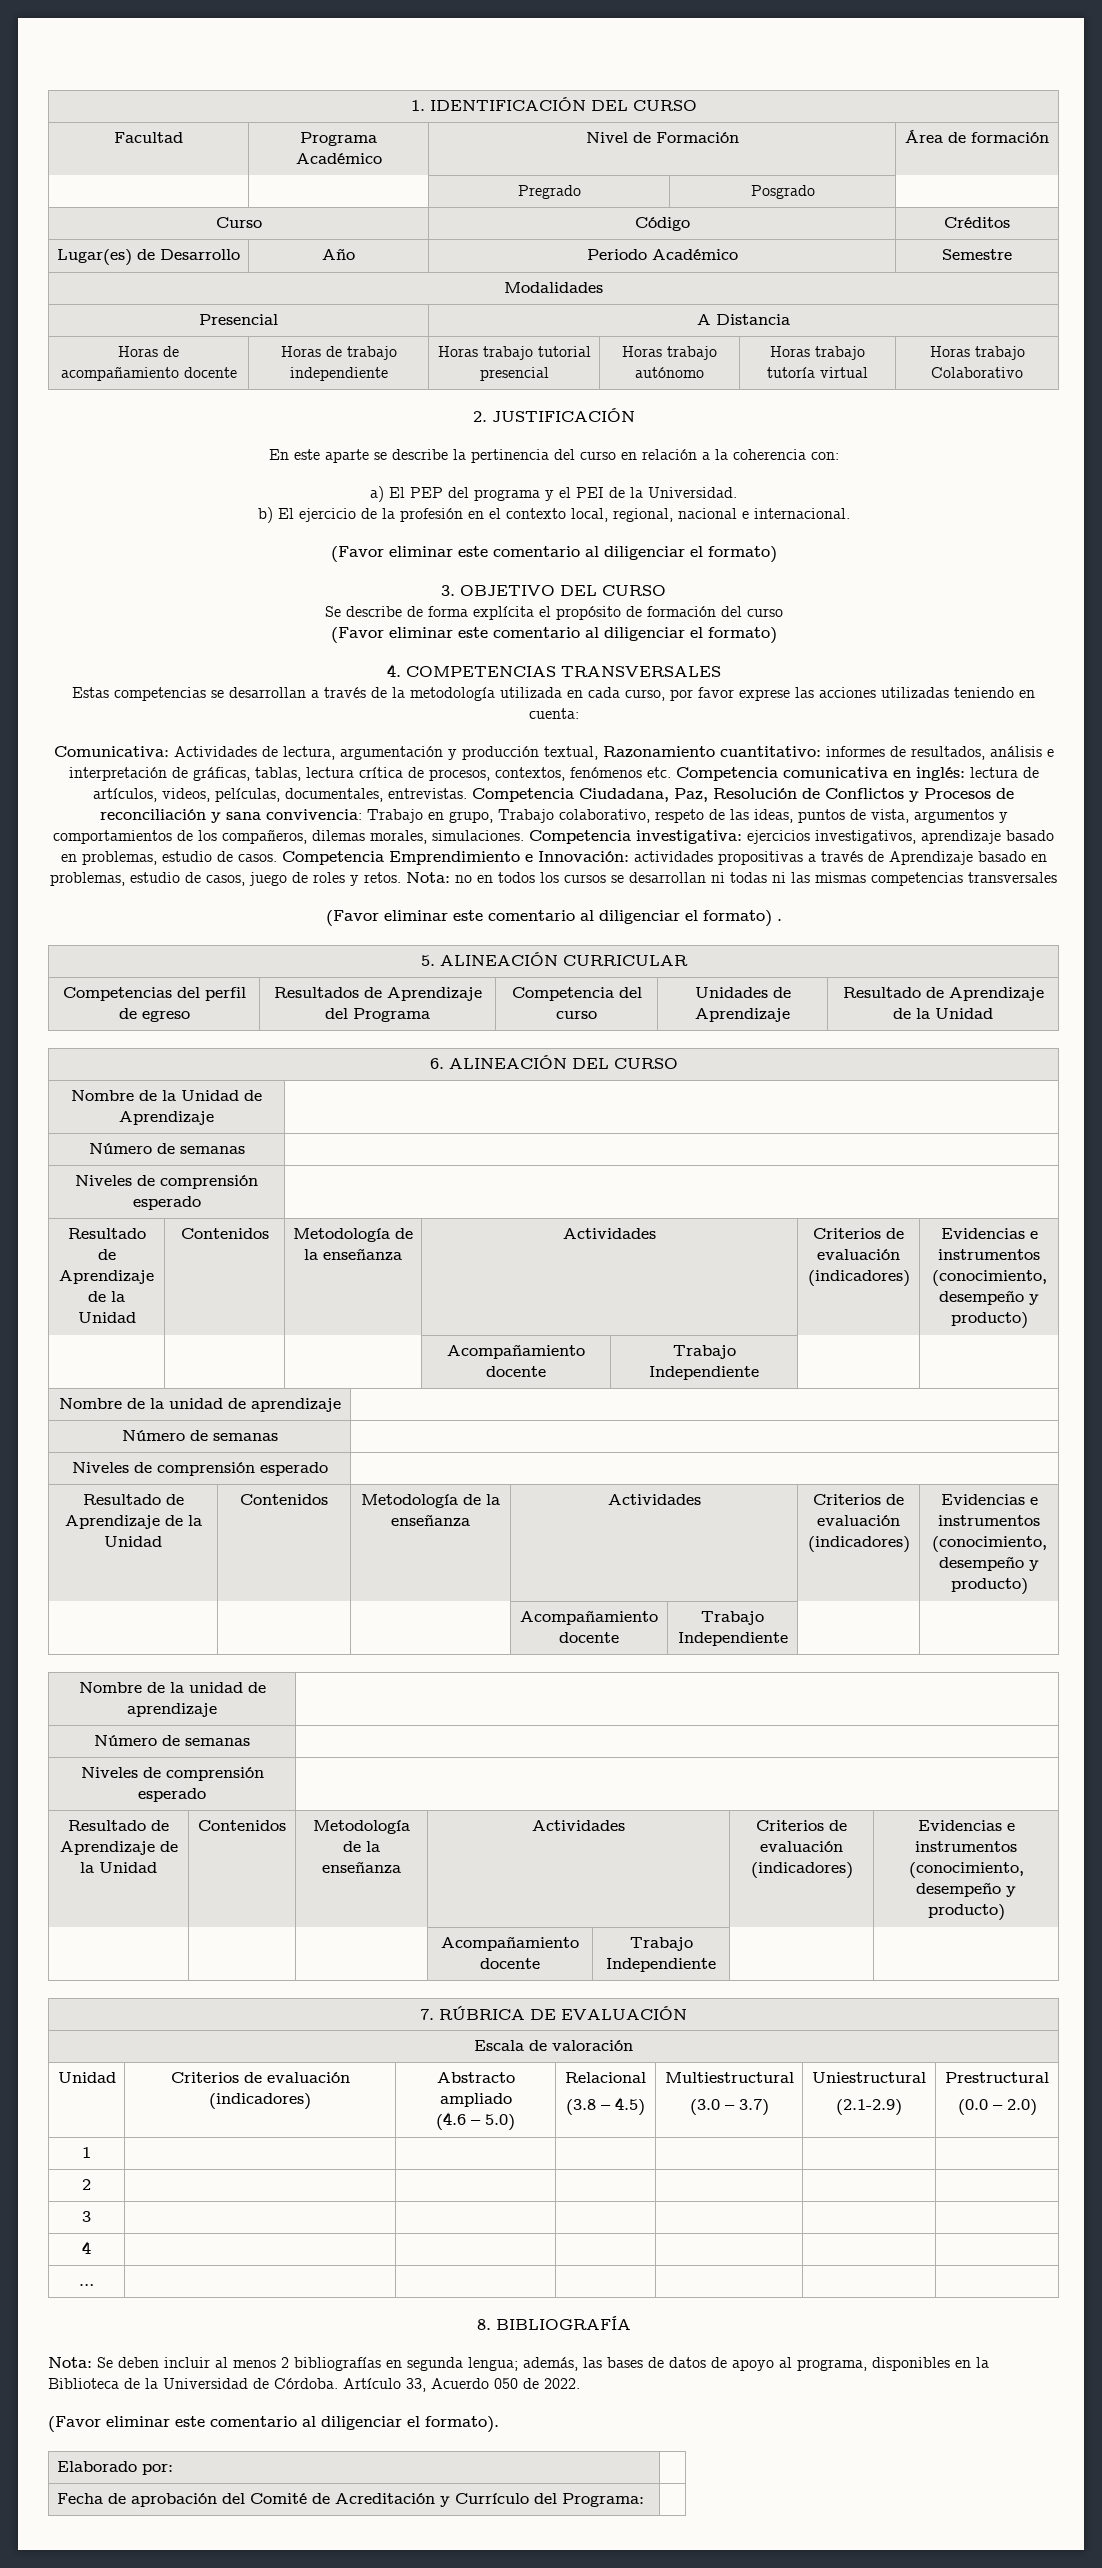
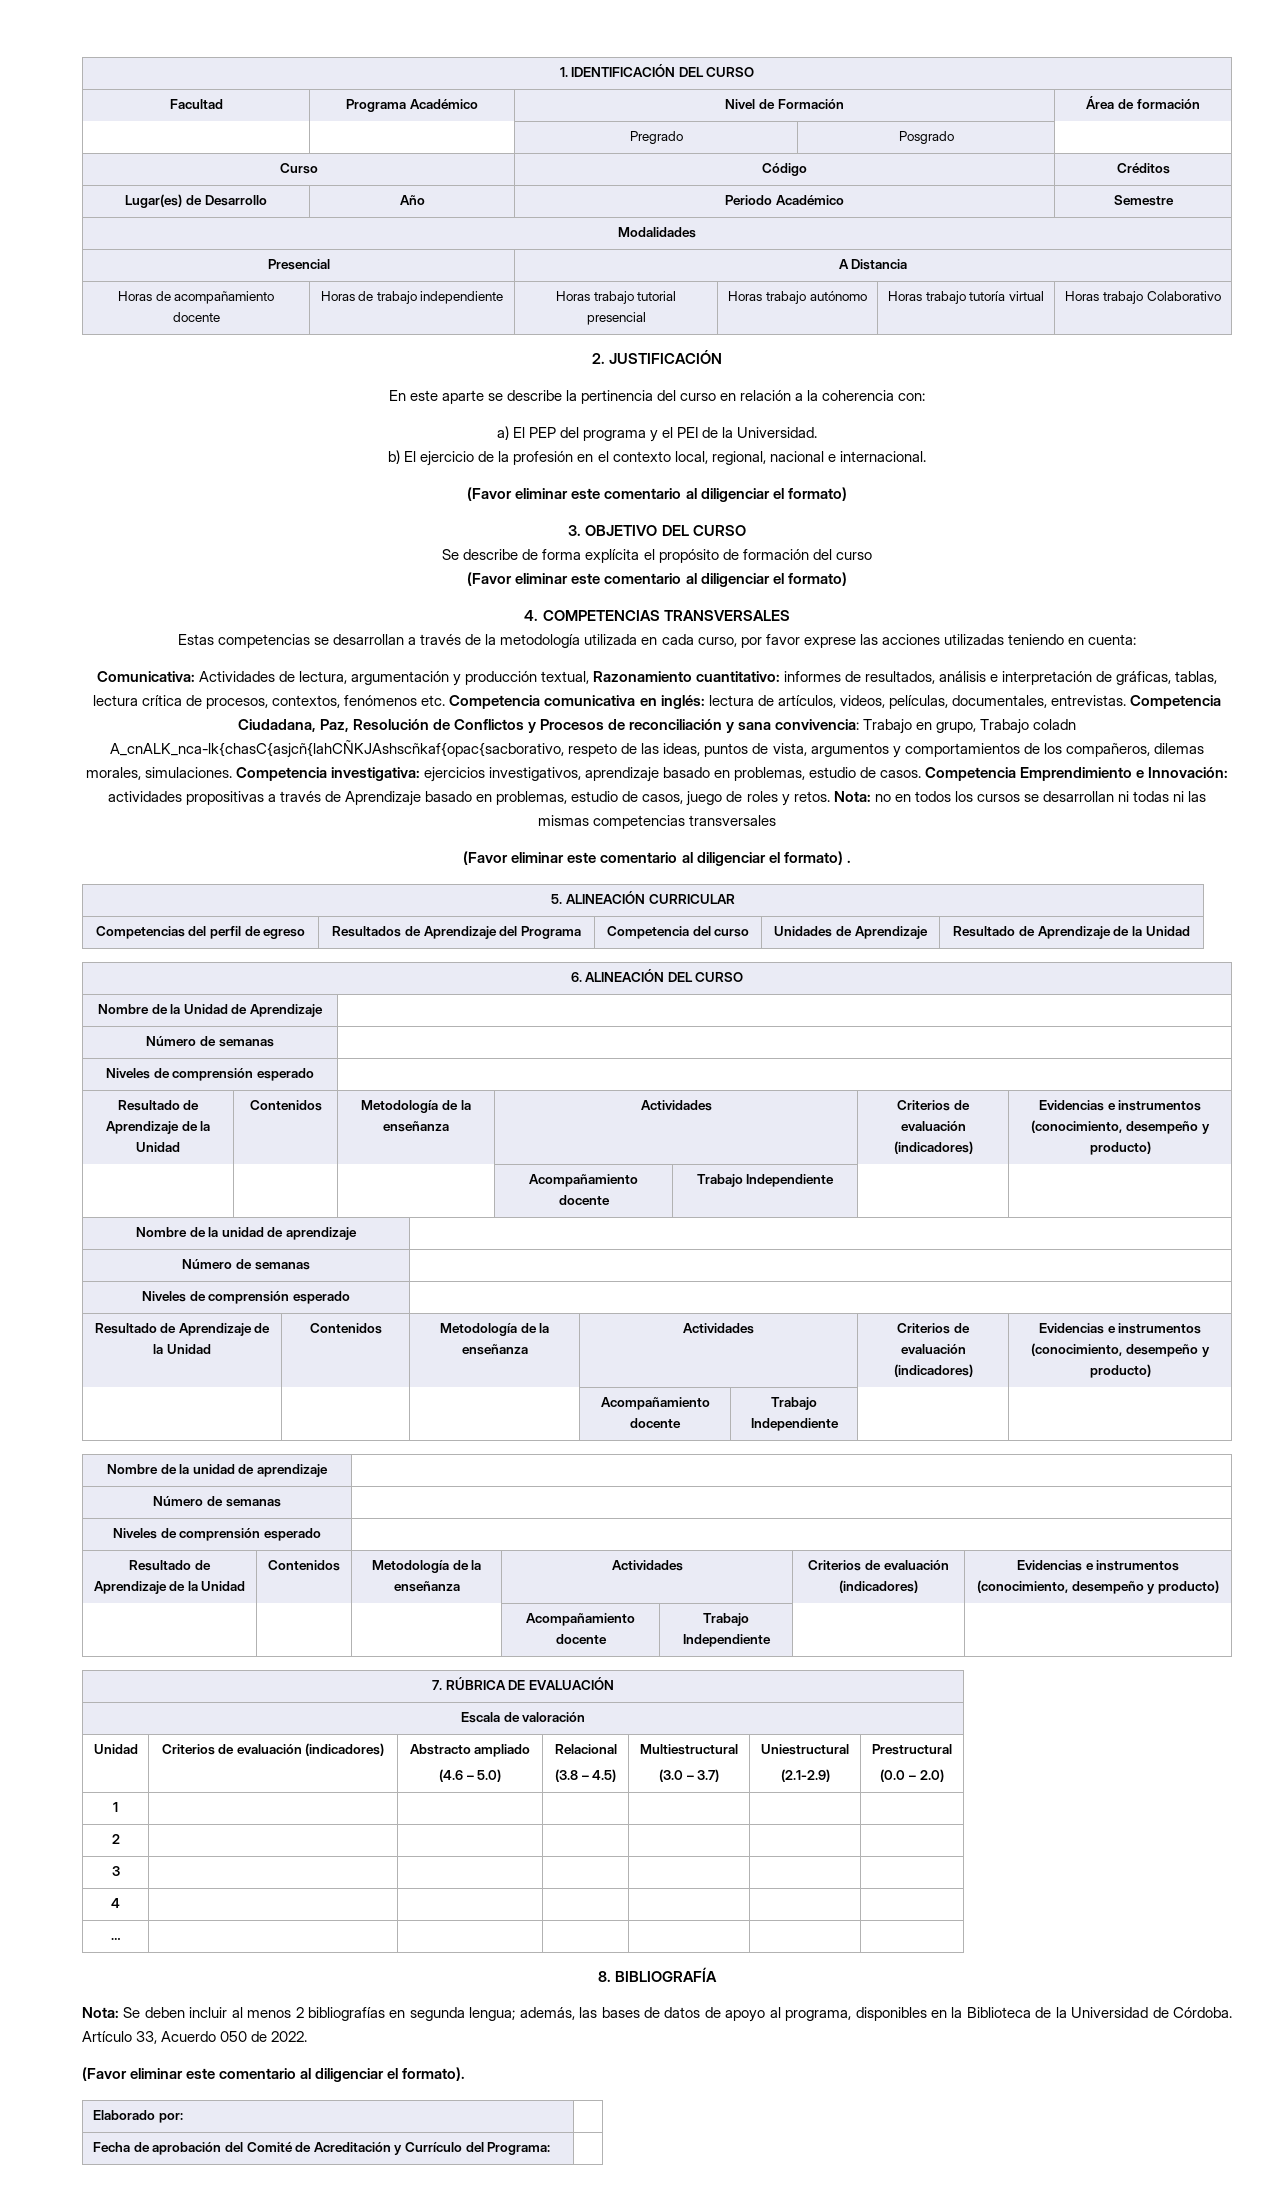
- Competencia Ciudadana, Paz, Resolución de Conflictos y Procesos de reconciliación y sana convivencia: Trabajo en grupo, Trabajo colaborativo, respeto de las ideas, puntos de vista, argumentos y comportamientos de los compañeros, dilemas morales, simulaciones.
+ Competencia Ciudadana, Paz, Resolución de Conflictos y Procesos de reconciliación y sana convivencia: Trabajo en grupo, Trabajo coladn A_cnALK_nca-lk{chasC{asjcñ{lahCÑKJAshscñkaf{opac{sacborativo, respeto de las ideas, puntos de vista, argumentos y comportamientos de los compañeros, dilemas morales, simulaciones.

